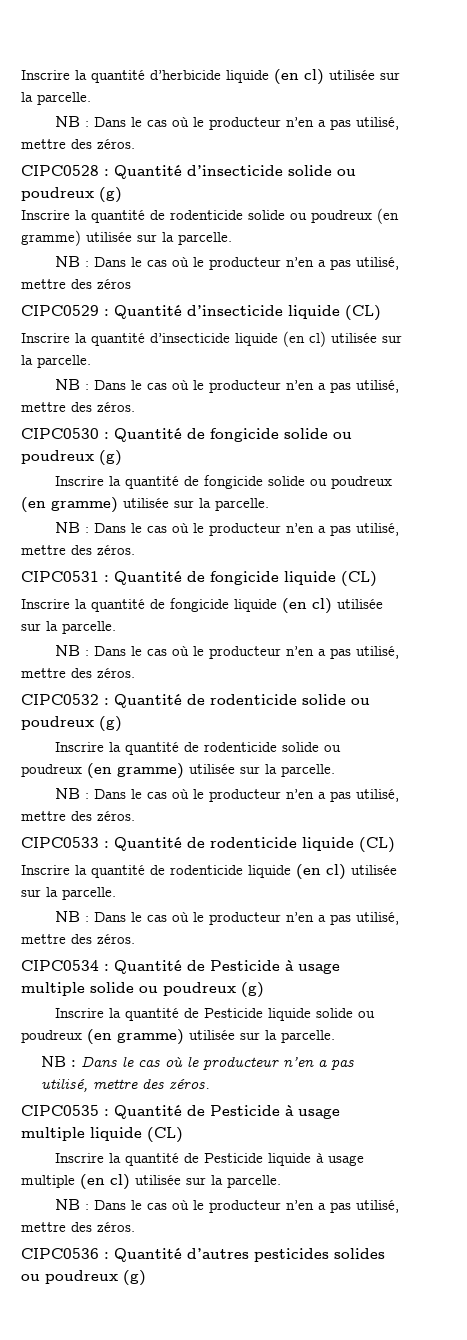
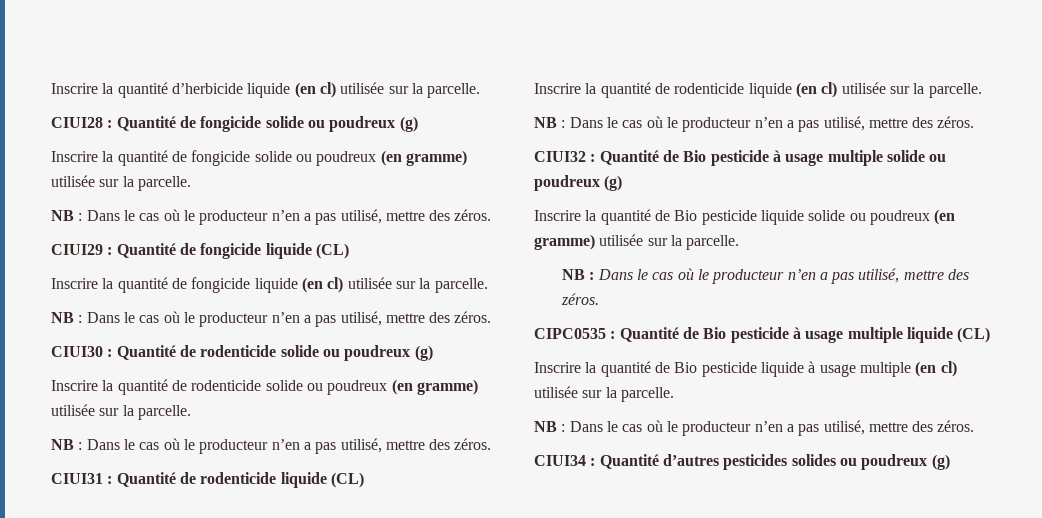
  Inscrire la quantité d’herbicide liquide (en cl) utilisée sur la parcelle.
- NB : Dans le cas où le producteur n’en a pas utilisé, mettre des zéros.
- CIPC0528 : Quantité d’insecticide solide ou poudreux (g)
- Inscrire la quantité de rodenticide solide ou poudreux (en gramme) utilisée sur la parcelle.
- NB : Dans le cas où le producteur n’en a pas utilisé, mettre des zéros
- CIPC0529 : Quantité d’insecticide liquide (CL)
- Inscrire la quantité d’insecticide liquide (en cl) utilisée sur la parcelle.
- NB : Dans le cas où le producteur n’en a pas utilisé, mettre des zéros.
- CIPC0530 : Quantité de fongicide solide ou poudreux (g)
+ CIUI28 : Quantité de fongicide solide ou poudreux (g)
- CIPC0531 : Quantité de fongicide liquide (CL)
+ CIUI29 : Quantité de fongicide liquide (CL)
- CIPC0532 : Quantité de rodenticide solide ou poudreux (g)
+ CIUI30 : Quantité de rodenticide solide ou poudreux (g)
- CIPC0533 : Quantité de rodenticide liquide (CL)
+ CIUI31 : Quantité de rodenticide liquide (CL)
- CIPC0534 : Quantité de Pesticide à usage multiple solide ou poudreux (g)
+ CIUI32 : Quantité de Bio pesticide à usage multiple solide ou poudreux (g)
- Inscrire la quantité de Pesticide liquide solide ou poudreux (en gramme) utilisée sur la parcelle.
+ Inscrire la quantité de Bio pesticide liquide solide ou poudreux (en gramme) utilisée sur la parcelle.
- CIPC0535 : Quantité de Pesticide à usage multiple liquide (CL)
+ CIPC0535 : Quantité de Bio pesticide à usage multiple liquide (CL)
- Inscrire la quantité de Pesticide liquide à usage multiple (en cl) utilisée sur la parcelle.
+ Inscrire la quantité de Bio pesticide liquide à usage multiple (en cl) utilisée sur la parcelle.
- CIPC0536 : Quantité d’autres pesticides solides ou poudreux (g)
+ CIUI34 : Quantité d’autres pesticides solides ou poudreux (g)

